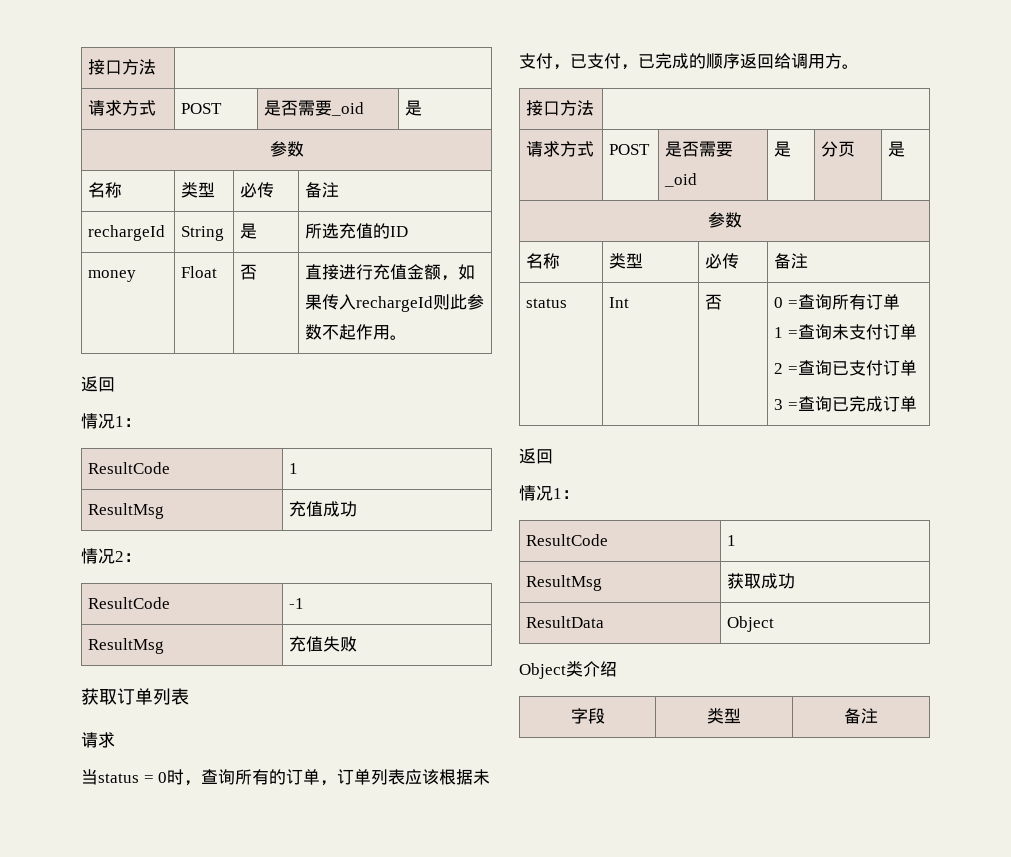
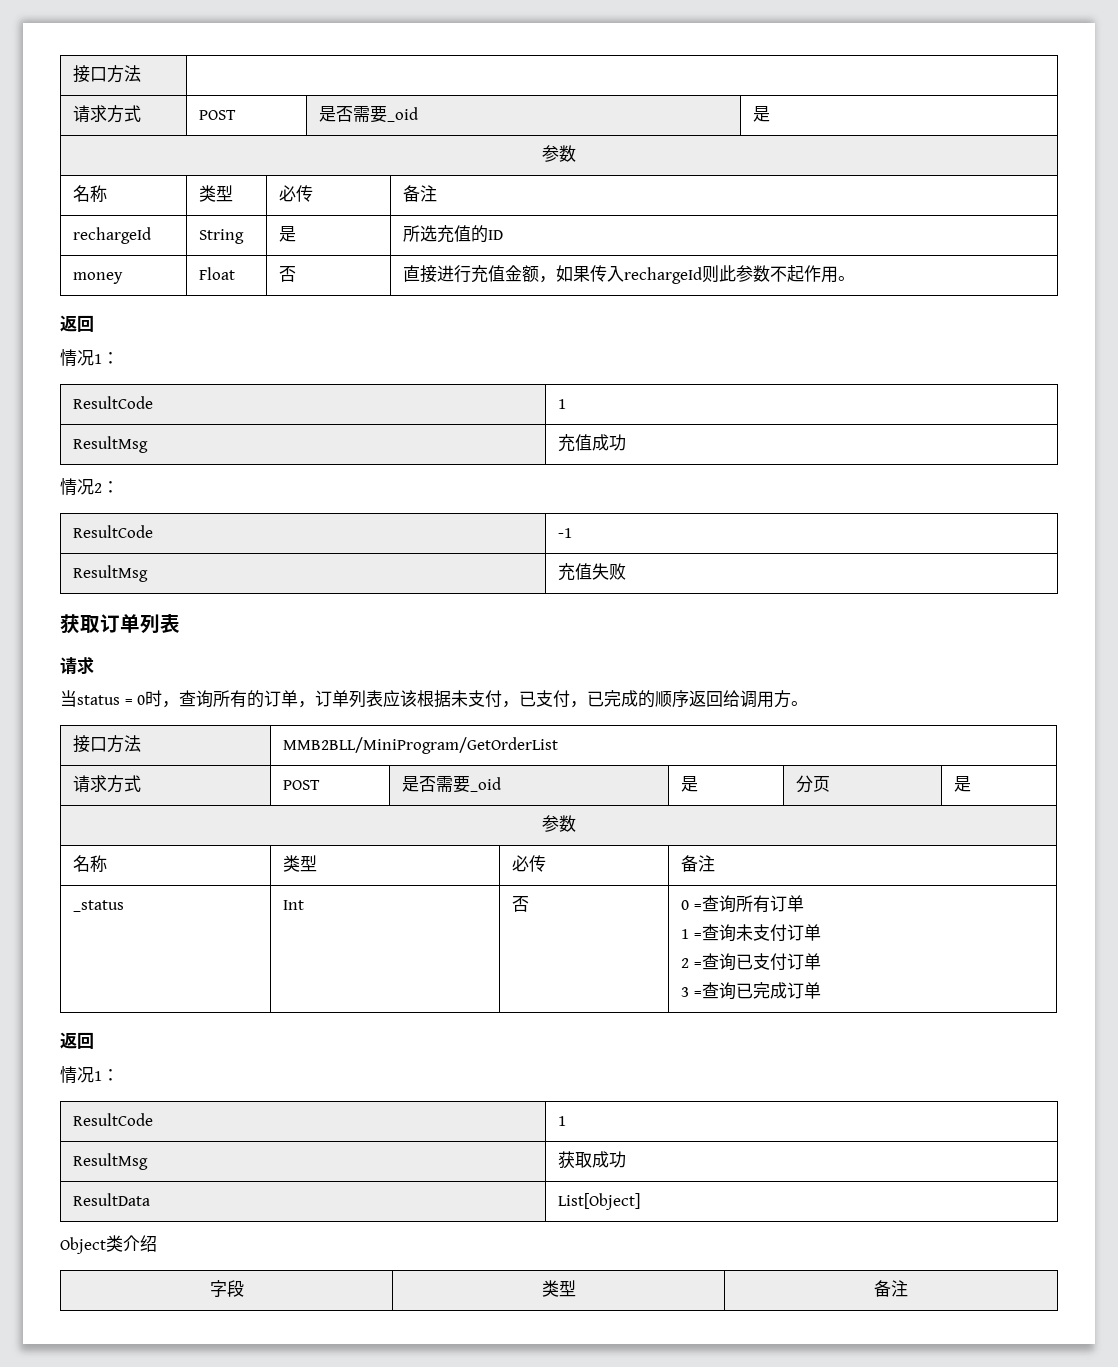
  当status = 0时，查询所有的订单，订单列表应该根据未支付，已支付，已完成的顺序返回给调用方。
- 接口方法 |
+ 接口方法 | MMB2BLL/MiniProgram/GetOrderList
- status | Int | 否 | 0 =查询所有订单
+ _status | Int | 否 | 0 =查询所有订单
- ResultData | Object
+ ResultData | List[Object]

